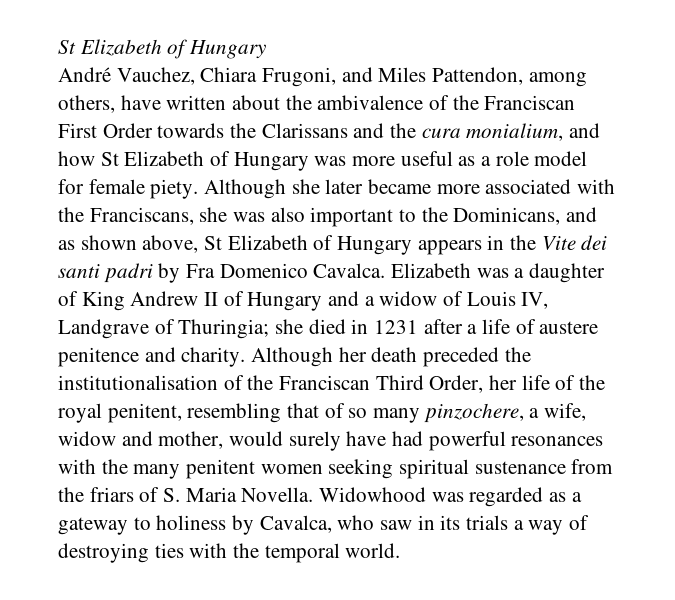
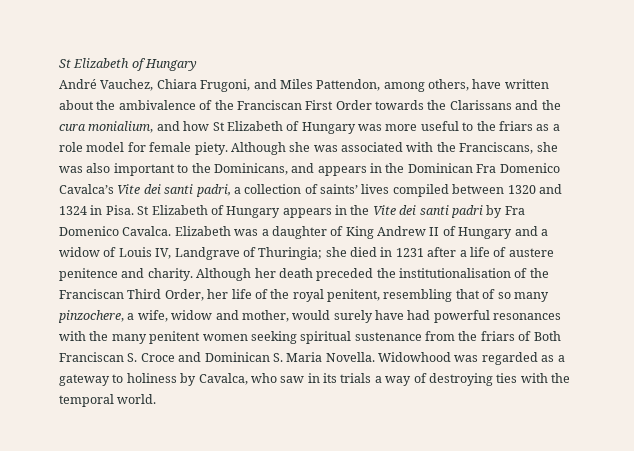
- André Vauchez, Chiara Frugoni, and Miles Pattendon, among others, have written about the ambivalence of the Franciscan First Order towards the Clarissans and the cura monialium, and how St Elizabeth of Hungary was more useful as a role model for female piety.
+ André Vauchez, Chiara Frugoni, and Miles Pattendon, among others, have written about the ambivalence of the Franciscan First Order towards the Clarissans and the cura monialium, and how St Elizabeth of Hungary was more useful to the friars as a role model for female piety.
- Although she later became more associated with the Franciscans, she was also important to the Dominicans, and as shown above, St Elizabeth of Hungary appears in the Vite dei santi padri by Fra Domenico Cavalca.
+ Although she was associated with the Franciscans, she was also important to the Dominicans, and appears in the Dominican Fra Domenico Cavalca’s Vite dei santi padri, a collection of saints’ lives compiled between 1320 and 1324 in Pisa. St Elizabeth of Hungary appears in the Vite dei santi padri by Fra Domenico Cavalca.
- Although her death preceded the institutionalisation of the Franciscan Third Order, her life of the royal penitent, resembling that of so many pinzochere, a wife, widow and mother, would surely have had powerful resonances with the many penitent women seeking spiritual sustenance from the friars of S. Maria Novella.
+ Although her death preceded the institutionalisation of the Franciscan Third Order, her life of the royal penitent, resembling that of so many pinzochere, a wife, widow and mother, would surely have had powerful resonances with the many penitent women seeking spiritual sustenance from the friars of Both Franciscan S. Croce and Dominican S. Maria Novella.

